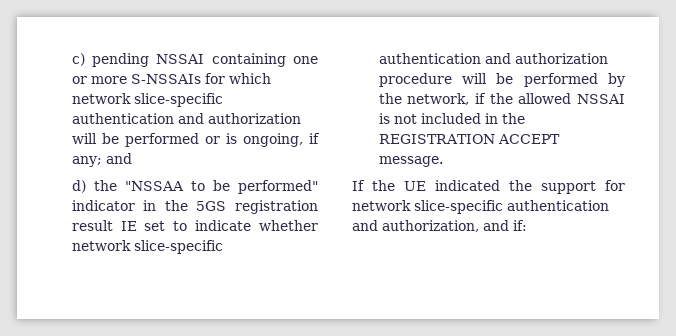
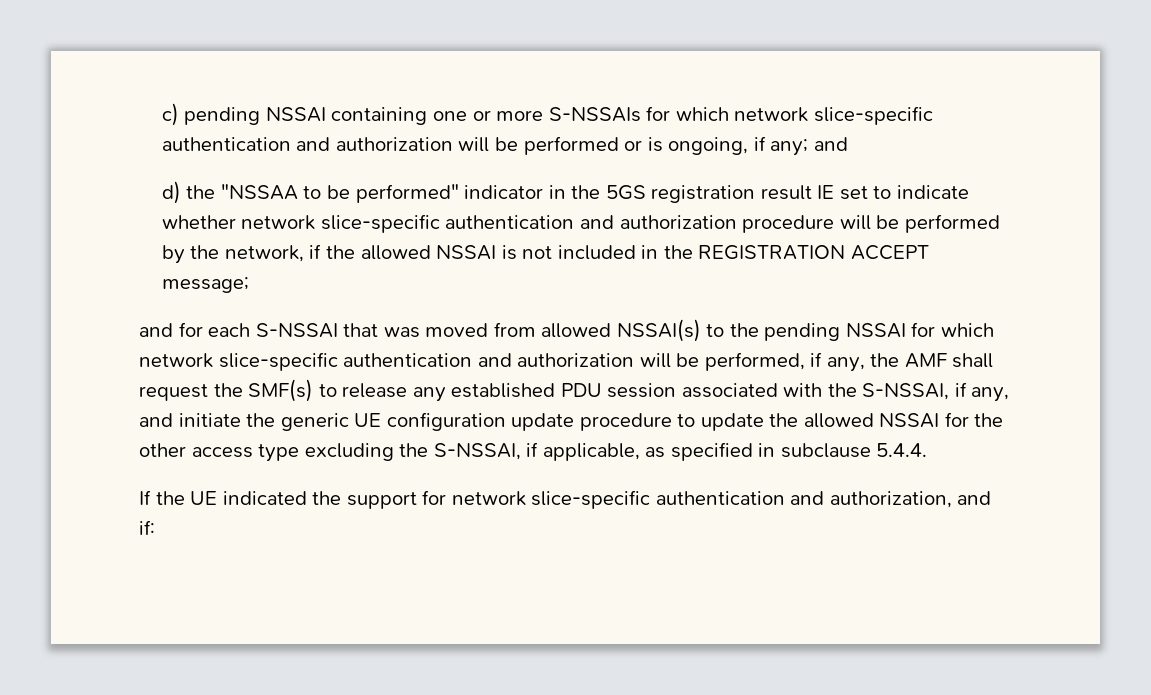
- d) the "NSSAA to be performed" indicator in the 5GS registration result IE set to indicate whether network slice-specific authentication and authorization procedure will be performed by the network, if the allowed NSSAI is not included in the REGISTRATION ACCEPT message.
+ d) the "NSSAA to be performed" indicator in the 5GS registration result IE set to indicate whether network slice-specific authentication and authorization procedure will be performed by the network, if the allowed NSSAI is not included in the REGISTRATION ACCEPT message;
+ and for each S-NSSAI that was moved from allowed NSSAI(s) to the pending NSSAI for which network slice-specific authentication and authorization will be performed, if any, the AMF shall request the SMF(s) to release any established PDU session associated with the S-NSSAI, if any, and initiate the generic UE configuration update procedure to update the allowed NSSAI for the other access type excluding the S-NSSAI, if applicable, as specified in subclause 5.4.4.

